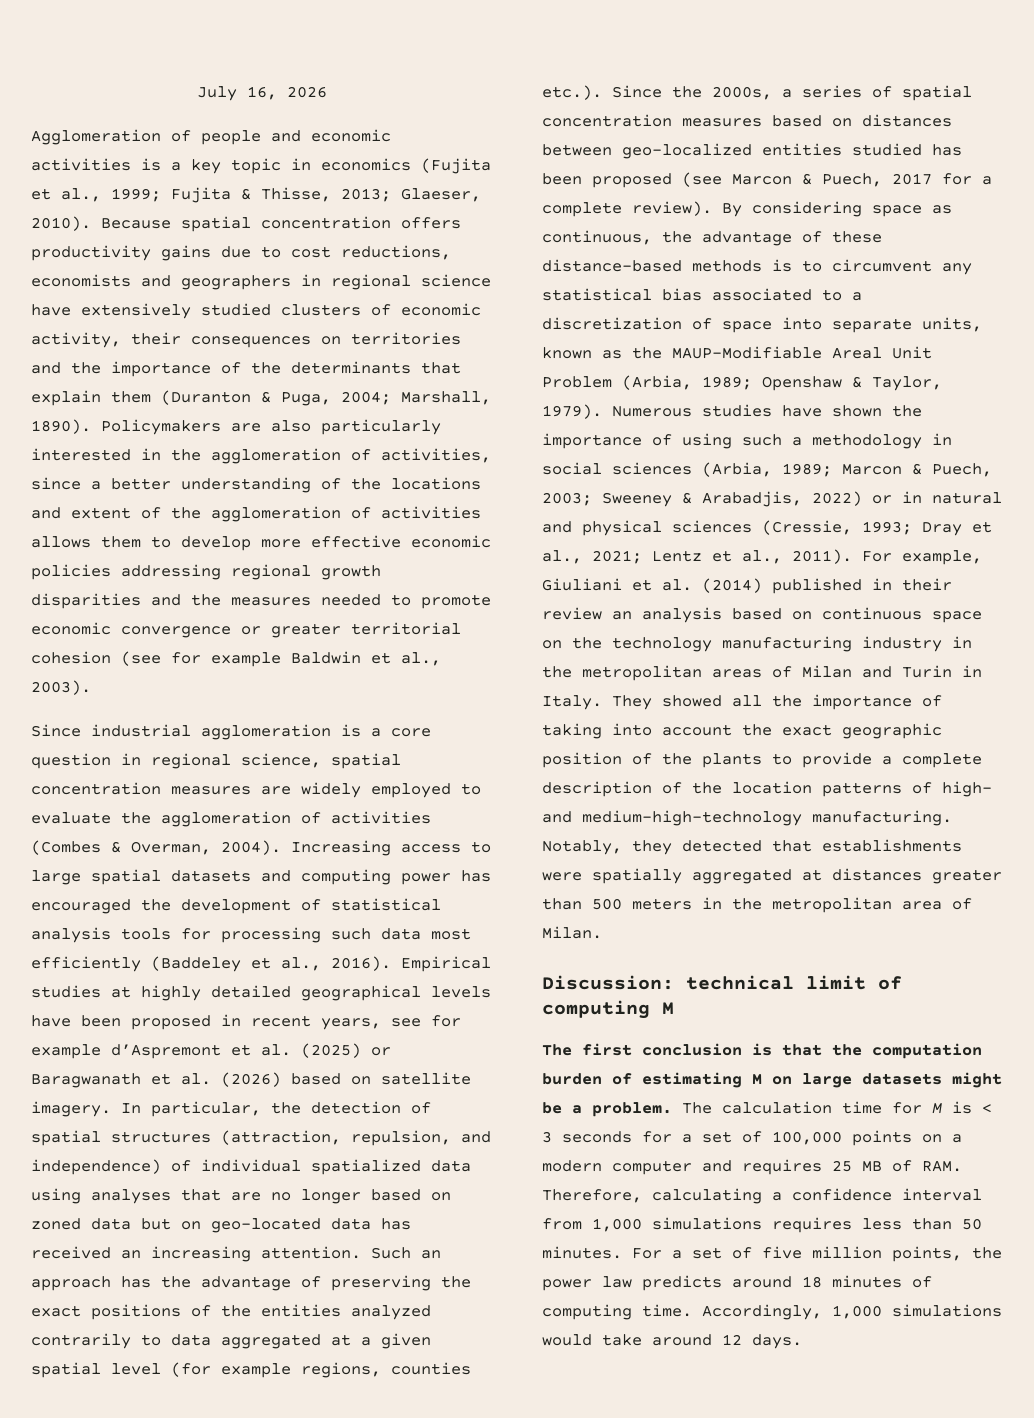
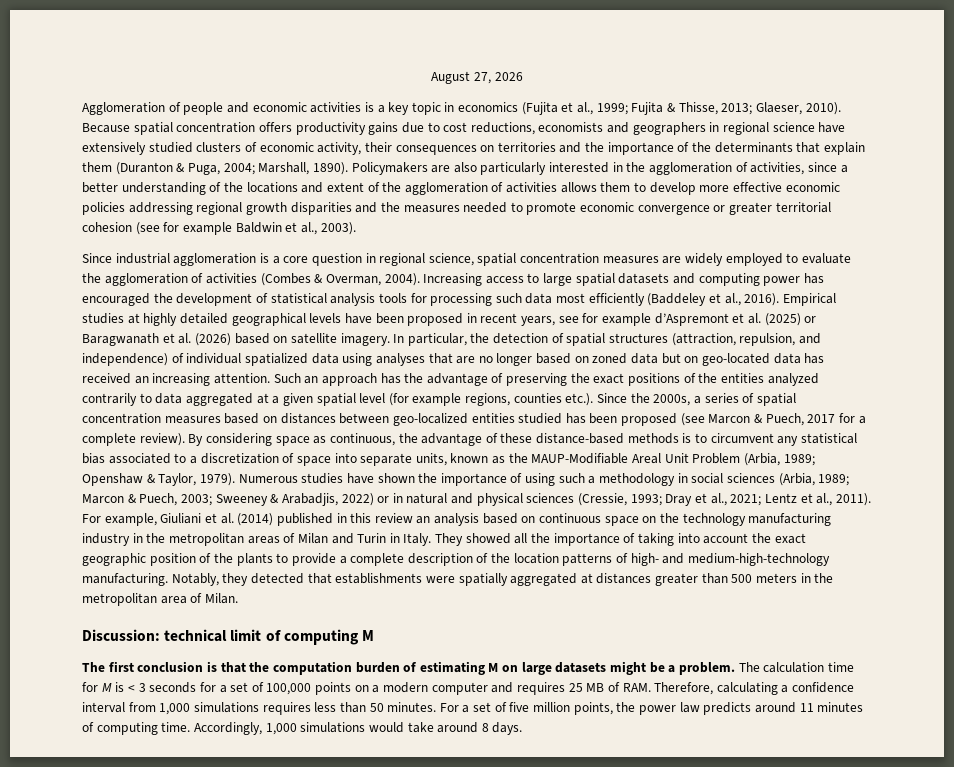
- July 16, 2026
+ August 27, 2026
- For example, Giuliani et al. (2014) published in their review an analysis based on continuous space on the technology manufacturing industry in the metropolitan areas of Milan and Turin in Italy.
+ For example, Giuliani et al. (2014) published in this review an analysis based on continuous space on the technology manufacturing industry in the metropolitan areas of Milan and Turin in Italy.
- For a set of five million points, the power law predicts around 18 minutes of computing time.
+ For a set of five million points, the power law predicts around 11 minutes of computing time.
- Accordingly, 1,000 simulations would take around 12 days.
+ Accordingly, 1,000 simulations would take around 8 days.

